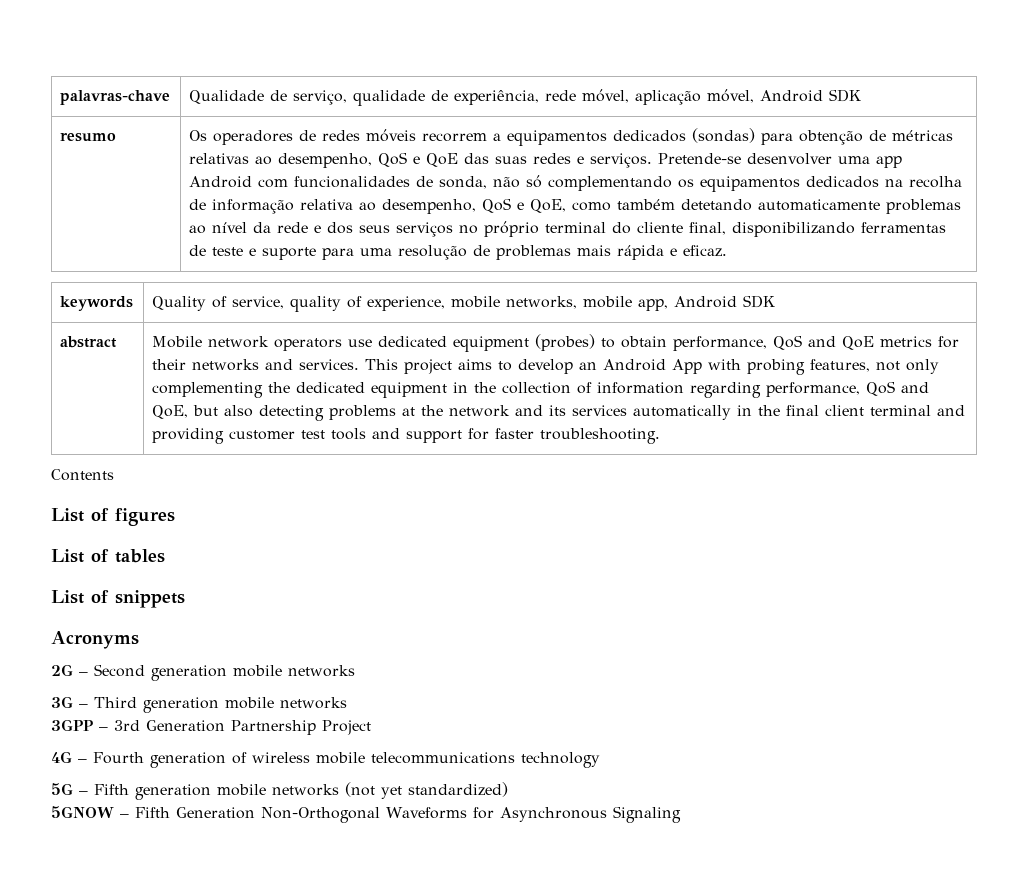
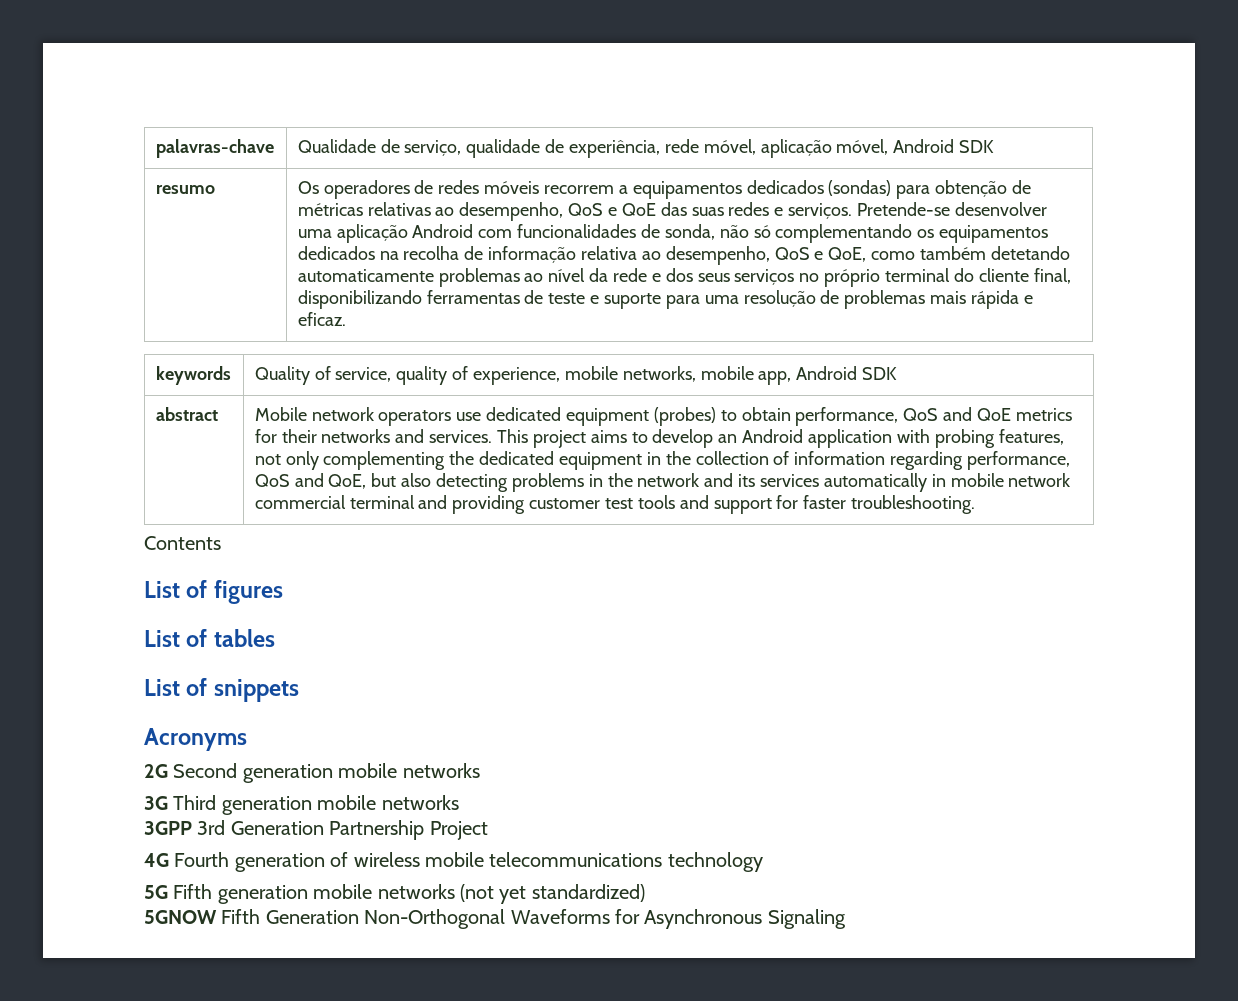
- Pretende-se desenvolver uma app Android com funcionalidades de sonda, não só complementando os equipamentos dedicados na recolha de informação relativa ao desempenho, QoS e QoE, como também detetando automaticamente problemas ao nível da rede e dos seus serviços no próprio terminal do cliente final, disponibilizando ferramentas de teste e suporte para uma resolução de problemas mais rápida e eficaz.
+ Pretende-se desenvolver uma aplicação Android com funcionalidades de sonda, não só complementando os equipamentos dedicados na recolha de informação relativa ao desempenho, QoS e QoE, como também detetando automaticamente problemas ao nível da rede e dos seus serviços no próprio terminal do cliente final, disponibilizando ferramentas de teste e suporte para uma resolução de problemas mais rápida e eficaz.
- This project aims to develop an Android App with probing features, not only complementing the dedicated equipment in the collection of information regarding performance, QoS and QoE, but also detecting problems at the network and its services automatically in the final client terminal and providing customer test tools and support for faster troubleshooting.
+ This project aims to develop an Android application with probing features, not only complementing the dedicated equipment in the collection of information regarding performance, QoS and QoE, but also detecting problems in the network and its services automatically in mobile network commercial terminal and providing customer test tools and support for faster troubleshooting.
- 2G – Second generation mobile networks
+ 2G Second generation mobile networks
- 3G – Third generation mobile networks
+ 3G Third generation mobile networks
- 3GPP – 3rd Generation Partnership Project
+ 3GPP 3rd Generation Partnership Project
- 4G – Fourth generation of wireless mobile telecommunications technology
+ 4G Fourth generation of wireless mobile telecommunications technology
- 5G – Fifth generation mobile networks (not yet standardized)
+ 5G Fifth generation mobile networks (not yet standardized)
- 5GNOW – Fifth Generation Non-Orthogonal Waveforms for Asynchronous Signaling
+ 5GNOW Fifth Generation Non-Orthogonal Waveforms for Asynchronous Signaling

